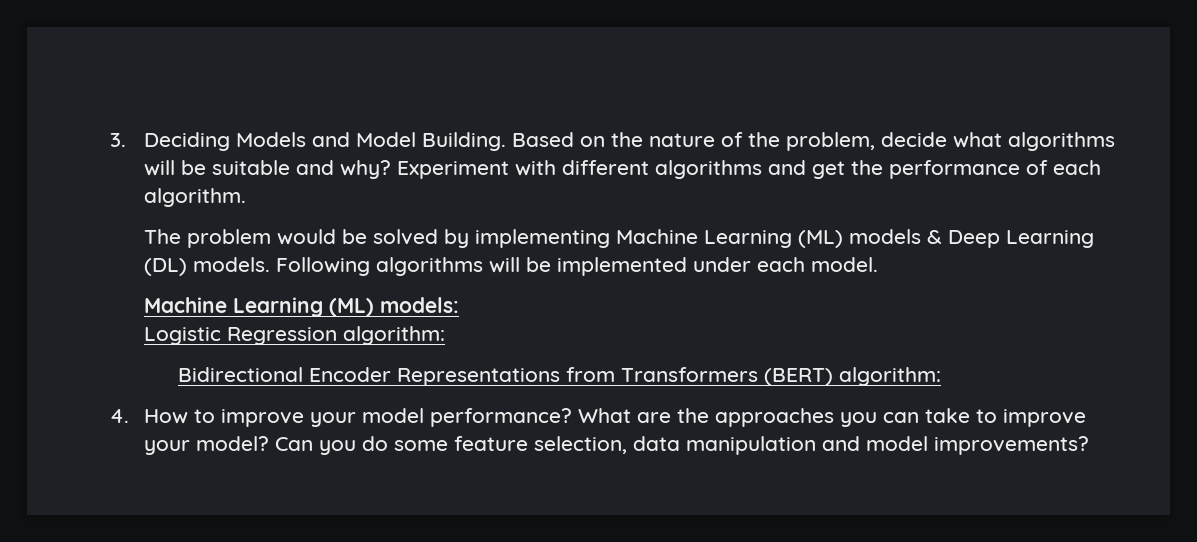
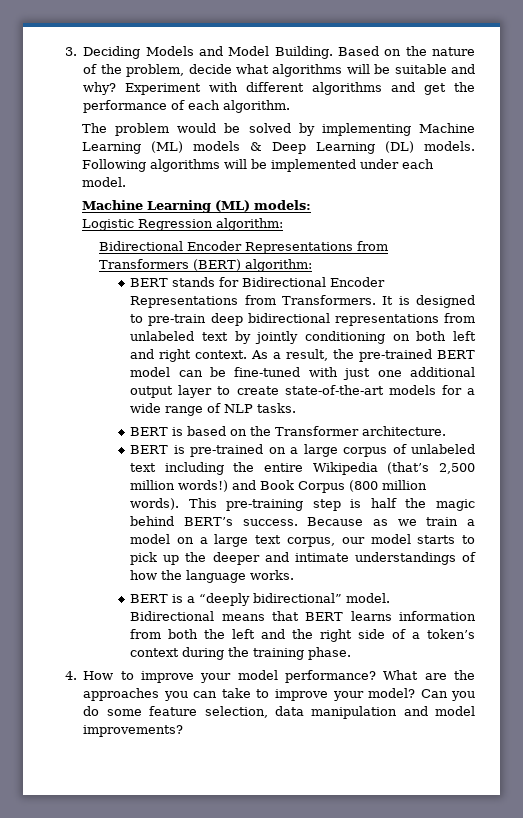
+ BERT stands for Bidirectional Encoder Representations from Transformers. It is designed to pre-train deep bidirectional representations from unlabeled text by jointly conditioning on both left and right context. As a result, the pre-trained BERT model can be fine-tuned with just one additional output layer to create state-of-the-art models for a wide range of NLP tasks.
+ BERT is based on the Transformer architecture.
+ BERT is pre-trained on a large corpus of unlabeled text including the entire Wikipedia (that’s 2,500 million words!) and Book Corpus (800 million words). This pre-training step is half the magic behind BERT’s success. Because as we train a model on a large text corpus, our model starts to pick up the deeper and intimate understandings of how the language works.
+ BERT is a “deeply bidirectional” model. Bidirectional means that BERT learns information from both the left and the right side of a token’s context during the training phase.

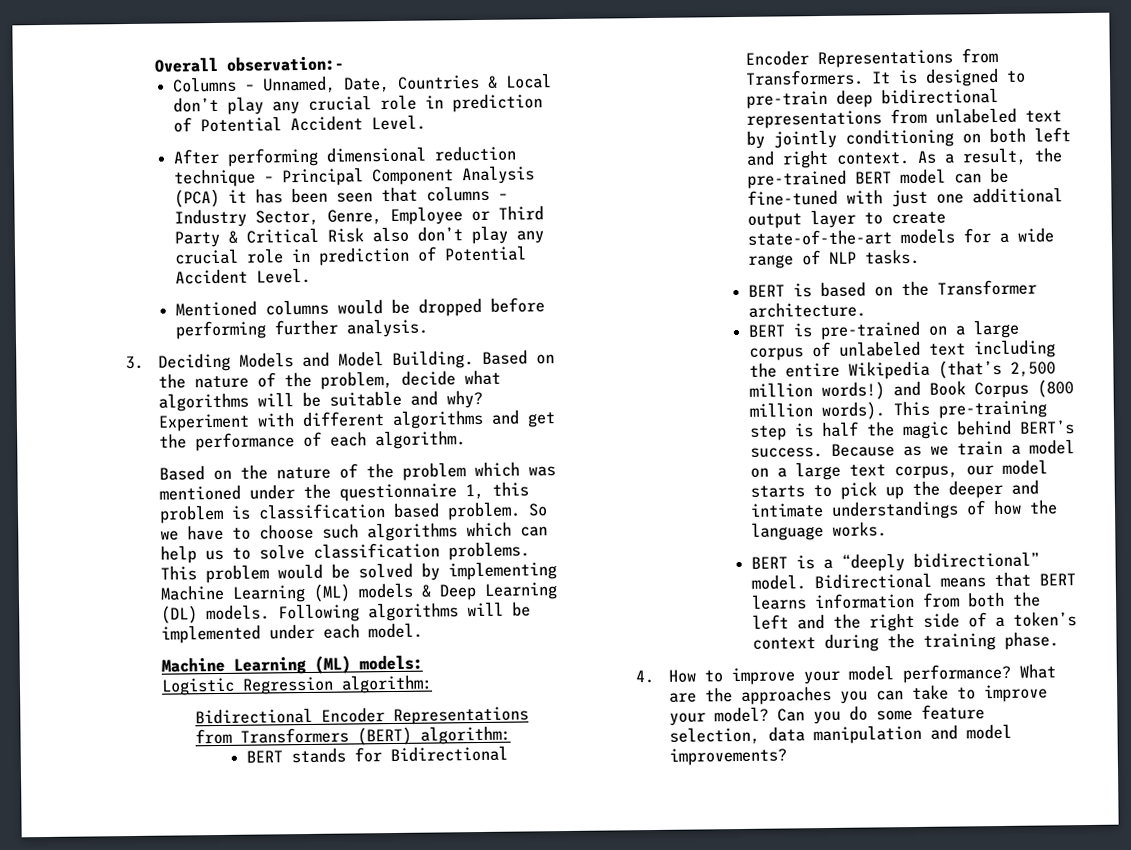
+ Overall observation:-
+ Columns – Unnamed, Date, Countries & Local don’t play any crucial role in prediction of Potential Accident Level.
+ After performing dimensional reduction technique – Principal Component Analysis (PCA) it has been seen that columns – Industry Sector, Genre, Employee or Third Party & Critical Risk also don’t play any crucial role in prediction of Potential Accident Level.
+ Mentioned columns would be dropped before performing further analysis.
- The problem would be solved by implementing Machine Learning (ML) models & Deep Learning (DL) models.
+ Based on the nature of the problem which was mentioned under the questionnaire 1, this problem is classification based problem. So we have to choose such algorithms which can help us to solve classification problems. This problem would be solved by implementing Machine Learning (ML) models & Deep Learning (DL) models.

